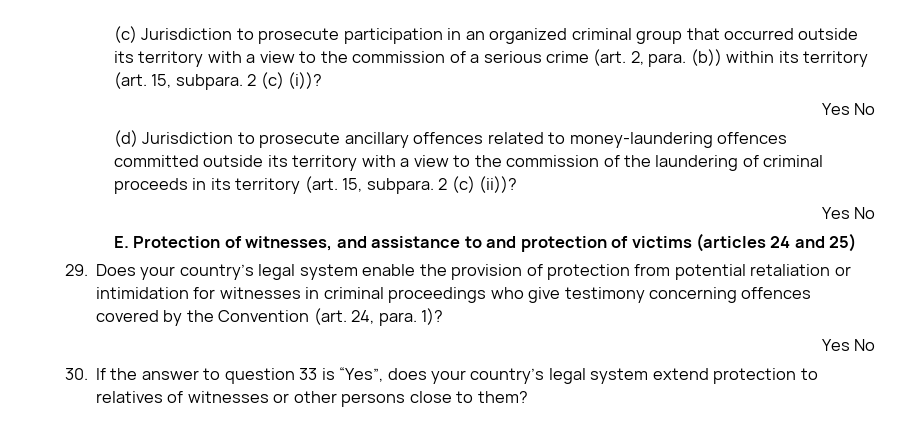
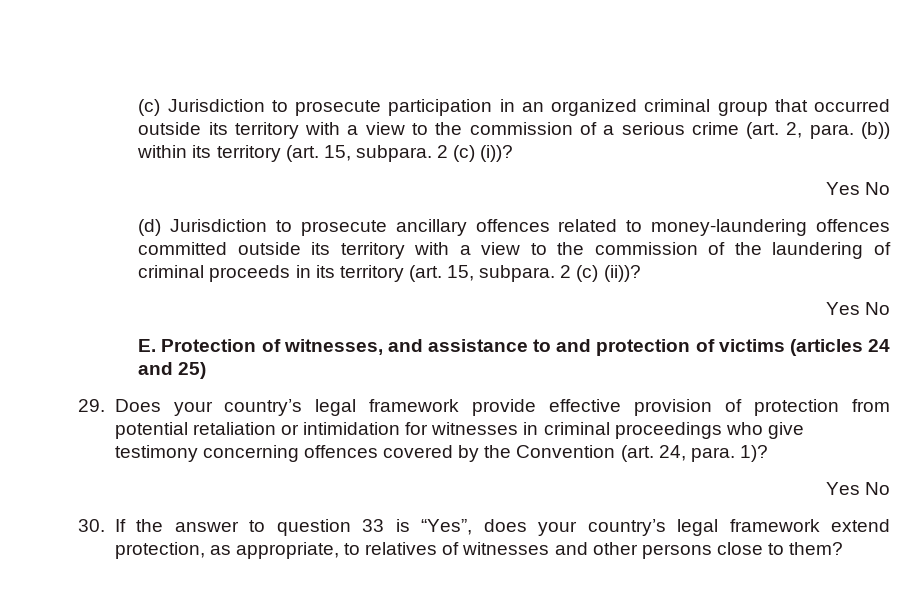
- 29. Does your country’s legal system enable the provision of protection from potential retaliation or intimidation for witnesses in criminal proceedings who give testimony concerning offences covered by the Convention (art. 24, para. 1)?
+ 29. Does your country’s legal framework provide effective provision of protection from potential retaliation or intimidation for witnesses in criminal proceedings who give testimony concerning offences covered by the Convention (art. 24, para. 1)?
- 30. If the answer to question 33 is “Yes”, does your country’s legal system extend protection to relatives of witnesses or other persons close to them?
+ 30. If the answer to question 33 is “Yes”, does your country’s legal framework extend protection, as appropriate, to relatives of witnesses and other persons close to them?

